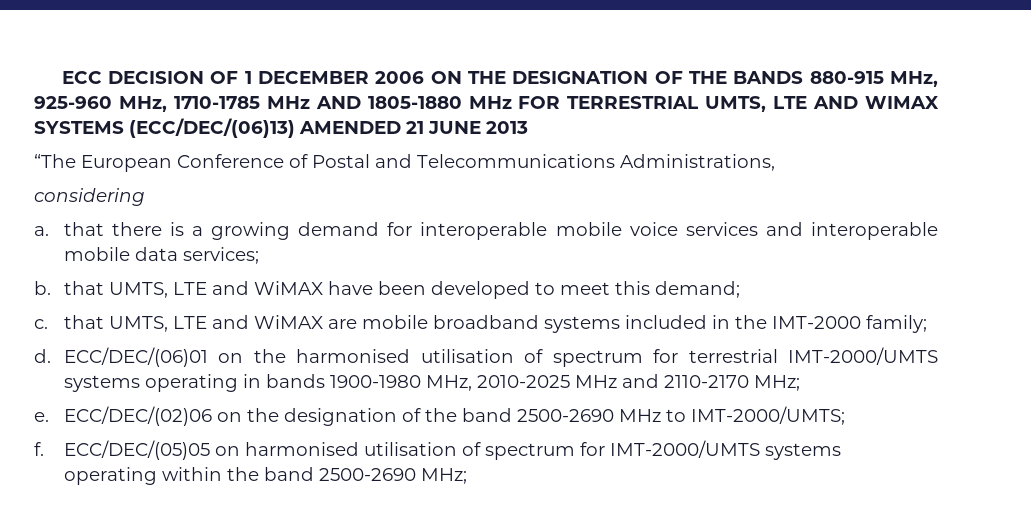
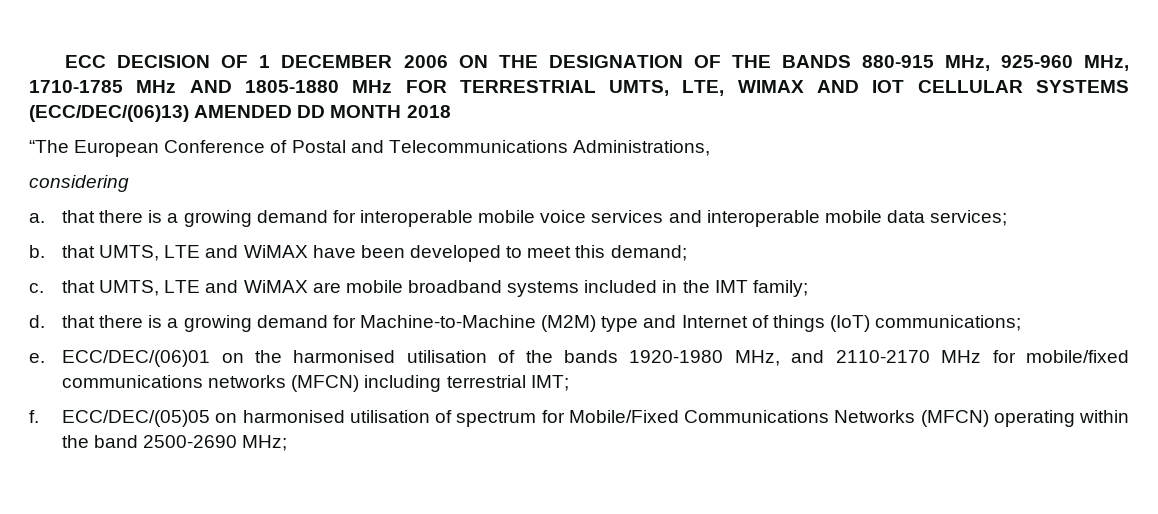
- ECC DECISION OF 1 DECEMBER 2006 ON THE DESIGNATION OF THE BANDS 880-915 MHz, 925-960 MHz, 1710-1785 MHz AND 1805-1880 MHz FOR TERRESTRIAL UMTS, LTE AND WIMAX SYSTEMS (ECC/DEC/(06)13) AMENDED 21 JUNE 2013
+ ECC DECISION OF 1 DECEMBER 2006 ON THE DESIGNATION OF THE BANDS 880-915 MHz, 925-960 MHz, 1710-1785 MHz AND 1805-1880 MHz FOR TERRESTRIAL UMTS, LTE, WIMAX AND IOT CELLULAR SYSTEMS (ECC/DEC/(06)13) AMENDED DD MONTH 2018
- c. that UMTS, LTE and WiMAX are mobile broadband systems included in the IMT-2000 family;
+ c. that UMTS, LTE and WiMAX are mobile broadband systems included in the IMT family;
- d.
+ d. that there is a growing demand for Machine-to-Machine (M2M) type and Internet of things (IoT) communications;
+ e.
- ECC/DEC/(06)01 on the harmonised utilisation of spectrum for terrestrial IMT-2000/UMTS systems operating in bands 1900-1980 MHz, 2010-2025 MHz and 2110-2170 MHz;
- e. ECC/DEC/(02)06 on the designation of the band 2500-2690 MHz to IMT-2000/UMTS;
+ ECC/DEC/(06)01 on the harmonised utilisation of the bands 1920-1980 MHz, and 2110-2170 MHz for mobile/fixed communications networks (MFCN) including terrestrial IMT;
- ECC/DEC/(05)05 on harmonised utilisation of spectrum for IMT-2000/UMTS systems operating within the band 2500-2690 MHz;
+ ECC/DEC/(05)05 on harmonised utilisation of spectrum for Mobile/Fixed Communications Networks (MFCN) operating within the band 2500-2690 MHz;

